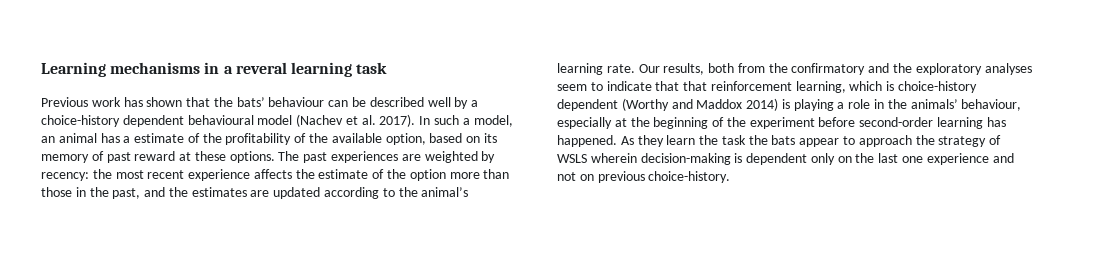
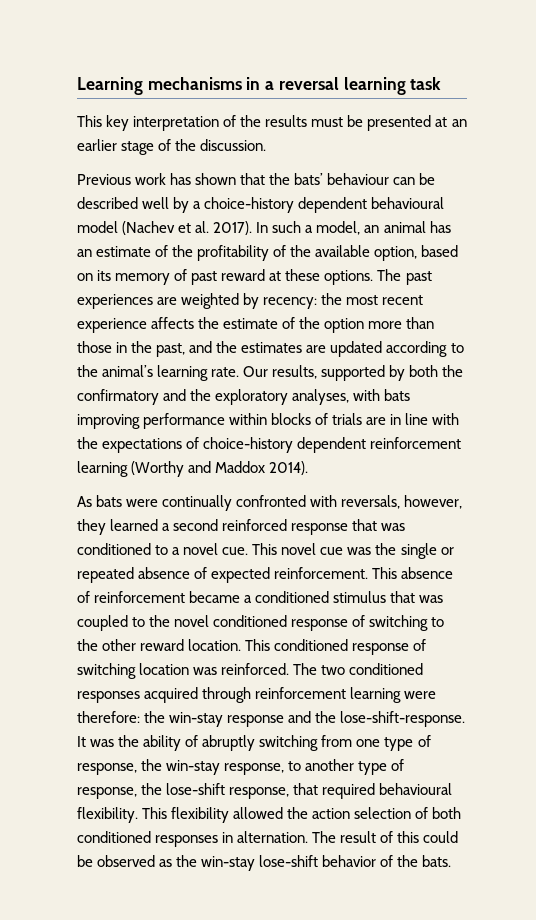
- Learning mechanisms in a reveral learning task
+ Learning mechanisms in a reversal learning task
+ This key interpretation of the results must be presented at an earlier stage of the discussion.
- In such a model, an animal has a estimate of the profitability of the available option, based on its memory of past reward at these options.
+ In such a model, an animal has an estimate of the profitability of the available option, based on its memory of past reward at these options.
- Our results, both from the confirmatory and the exploratory analyses seem to indicate that that reinforcement learning, which is choice-history dependent (Worthy and Maddox 2014) is playing a role in the animals’ behaviour, especially at the beginning of the experiment before second-order learning has happened. As they learn the task the bats appear to approach the strategy of WSLS wherein decision-making is dependent only on the last one experience and not on previous choice-history.
+ Our results, supported by both the confirmatory and the exploratory analyses, with bats improving performance within blocks of trials are in line with the expectations of choice-history dependent reinforcement learning (Worthy and Maddox 2014).
+ As bats were continually confronted with reversals, however, they learned a second reinforced response that was conditioned to a novel cue. This novel cue was the single or repeated absence of expected reinforcement. This absence of reinforcement became a conditioned stimulus that was coupled to the novel conditioned response of switching to the other reward location. This conditioned response of switching location was reinforced. The two conditioned responses acquired through reinforcement learning were therefore: the win-stay response and the lose-shift-response. It was the ability of abruptly switching from one type of response, the win-stay response, to another type of response, the lose-shift response, that required behavioural flexibility. This flexibility allowed the action selection of both conditioned responses in alternation. The result of this could be observed as the win-stay lose-shift behavior of the bats.

